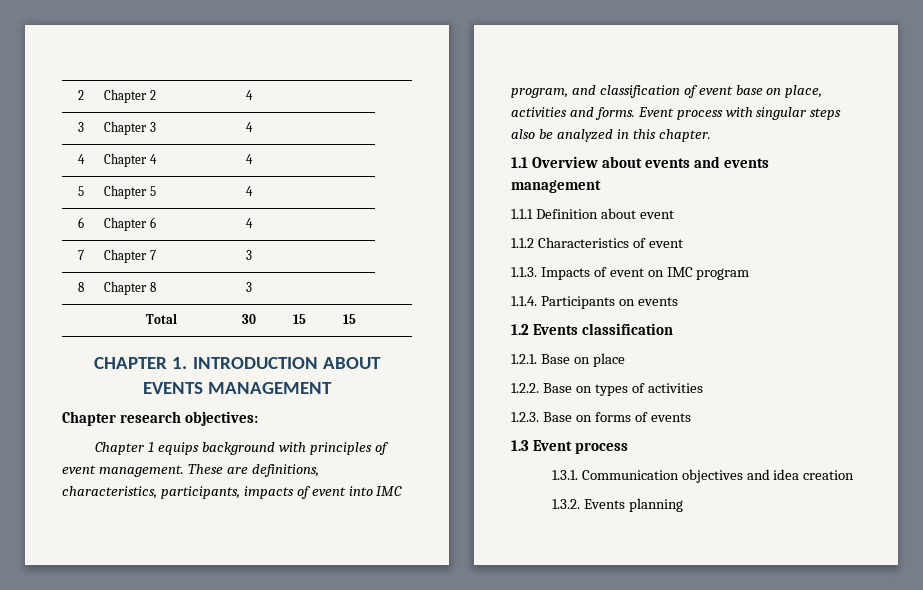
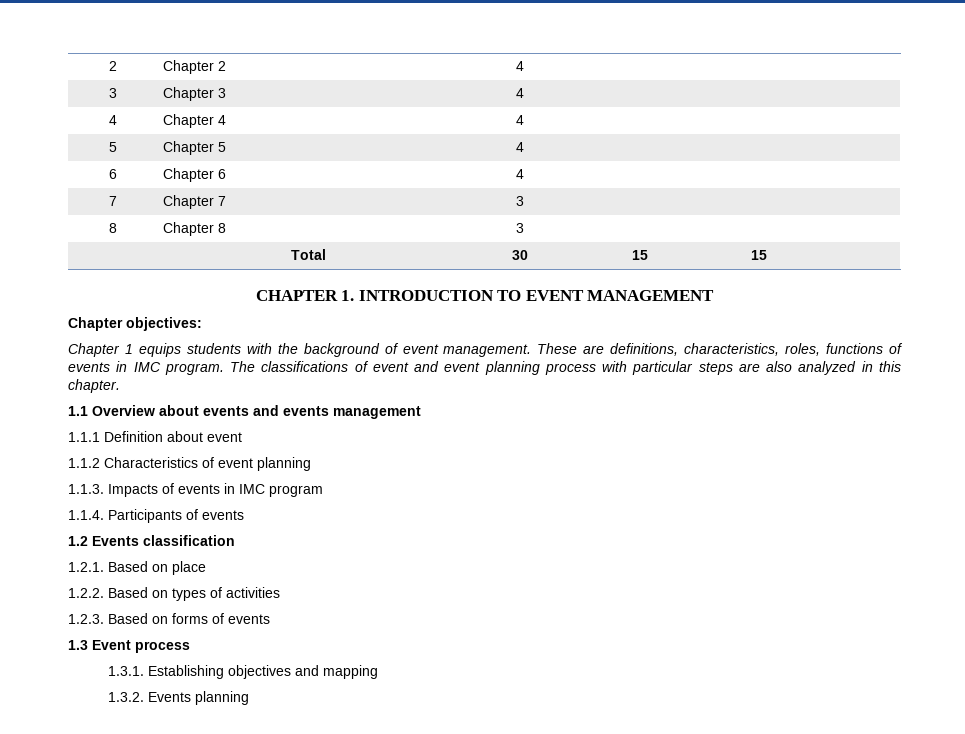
- CHAPTER 1. INTRODUCTION ABOUT EVENTS MANAGEMENT
+ CHAPTER 1. INTRODUCTION TO EVENT MANAGEMENT
- Chapter research objectives:
+ Chapter objectives:
- Chapter 1 equips background with principles of event management.
+ Chapter 1 equips students with the background of event management.
- These are definitions, characteristics, participants, impacts of event into IMC program, and classification of event base on place, activities and forms. Event process with singular steps also be analyzed in this chapter.
+ These are definitions, characteristics, roles, functions of events in IMC program. The classifications of event and event planning process with particular steps are also analyzed in this chapter.
- 1.1.2 Characteristics of event
+ 1.1.2 Characteristics of event planning
- 1.1.3. Impacts of event on IMC program
+ 1.1.3. Impacts of events in IMC program
- 1.1.4. Participants on events
+ 1.1.4. Participants of events
- 1.2.1. Base on place
+ 1.2.1. Based on place
- 1.2.2. Base on types of activities
+ 1.2.2. Based on types of activities
- 1.2.3. Base on forms of events
+ 1.2.3. Based on forms of events
- 1.3.1. Communication objectives and idea creation
+ 1.3.1. Establishing objectives and mapping

